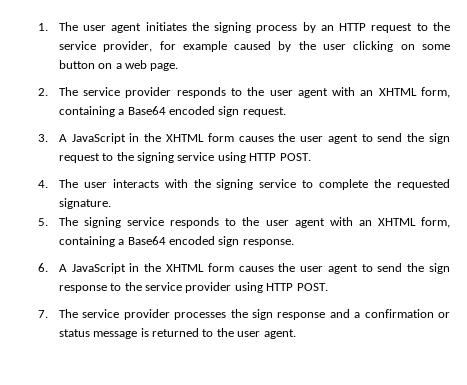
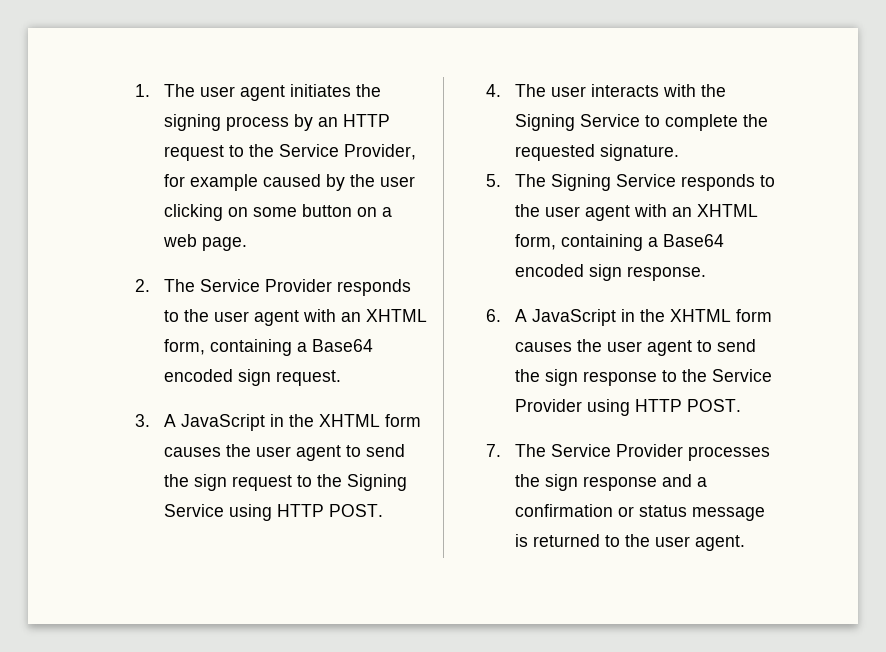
- 1. The user agent initiates the signing process by an HTTP request to the service provider, for example caused by the user clicking on some button on a web page.
+ 1. The user agent initiates the signing process by an HTTP request to the Service Provider, for example caused by the user clicking on some button on a web page.
- 2. The service provider responds to the user agent with an XHTML form, containing a Base64 encoded sign request.
+ 2. The Service Provider responds to the user agent with an XHTML form, containing a Base64 encoded sign request.
- 3. A JavaScript in the XHTML form causes the user agent to send the sign request to the signing service using HTTP POST.
+ 3. A JavaScript in the XHTML form causes the user agent to send the sign request to the Signing Service using HTTP POST.
- 4. The user interacts with the signing service to complete the requested signature.
+ 4. The user interacts with the Signing Service to complete the requested signature.
- 5. The signing service responds to the user agent with an XHTML form, containing a Base64 encoded sign response.
+ 5. The Signing Service responds to the user agent with an XHTML form, containing a Base64 encoded sign response.
- 6. A JavaScript in the XHTML form causes the user agent to send the sign response to the service provider using HTTP POST.
+ 6. A JavaScript in the XHTML form causes the user agent to send the sign response to the Service Provider using HTTP POST.
- 7. The service provider processes the sign response and a confirmation or status message is returned to the user agent.
+ 7. The Service Provider processes the sign response and a confirmation or status message is returned to the user agent.

